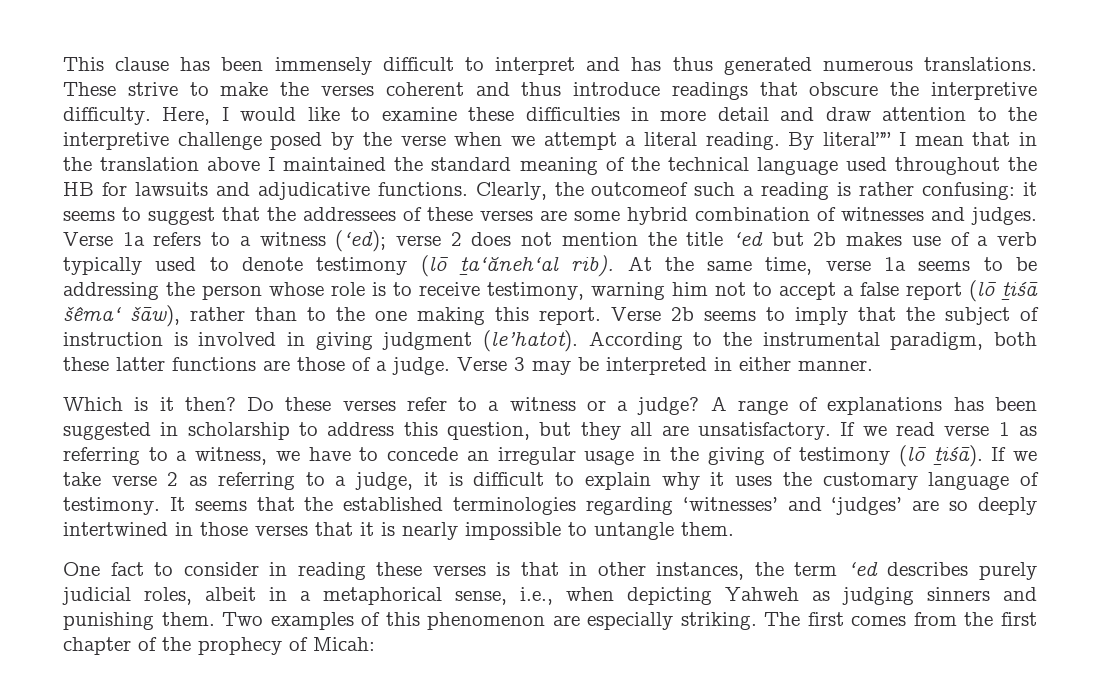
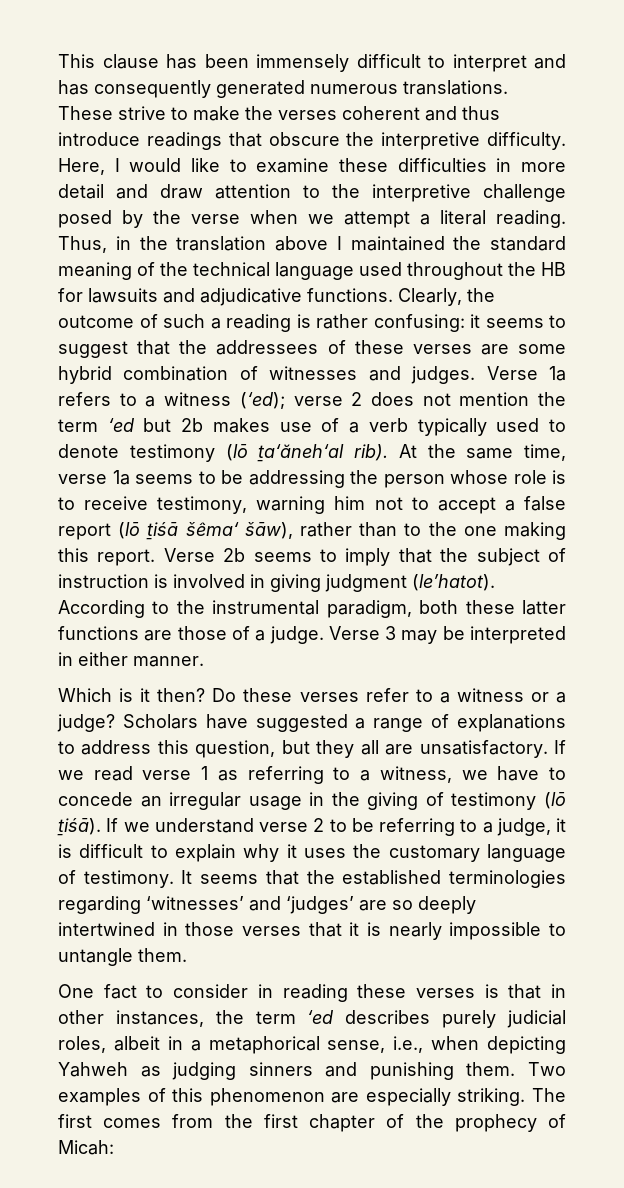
- This clause has been immensely difficult to interpret and has thus generated numerous translations.
+ This clause has been immensely difficult to interpret and has consequently generated numerous translations.
- By literal”” I mean that in the translation above I maintained the standard meaning of the technical language used throughout the HB for lawsuits and adjudicative functions.
+ Thus, in the translation above I maintained the standard meaning of the technical language used throughout the HB for lawsuits and adjudicative functions.
- Clearly, the outcomeof such a reading is rather confusing: it seems to suggest that the addressees of these verses are some hybrid combination of witnesses and judges.
+ Clearly, the outcome of such a reading is rather confusing: it seems to suggest that the addressees of these verses are some hybrid combination of witnesses and judges.
- Verse 1a refers to a witness (‘ed); verse 2 does not mention the title ‘ed but 2b makes use of a verb typically used to denote testimony (lō ṯa‘ăneh‘al rib).
+ Verse 1a refers to a witness (‘ed); verse 2 does not mention the term ‘ed but 2b makes use of a verb typically used to denote testimony (lō ṯa‘ăneh‘al rib).
- A range of explanations has been suggested in scholarship to address this question, but they all are unsatisfactory.
+ Scholars have suggested a range of explanations to address this question, but they all are unsatisfactory.
- If we take verse 2 as referring to a judge, it is difficult to explain why it uses the customary language of testimony.
+ If we understand verse 2 to be referring to a judge, it is difficult to explain why it uses the customary language of testimony.

